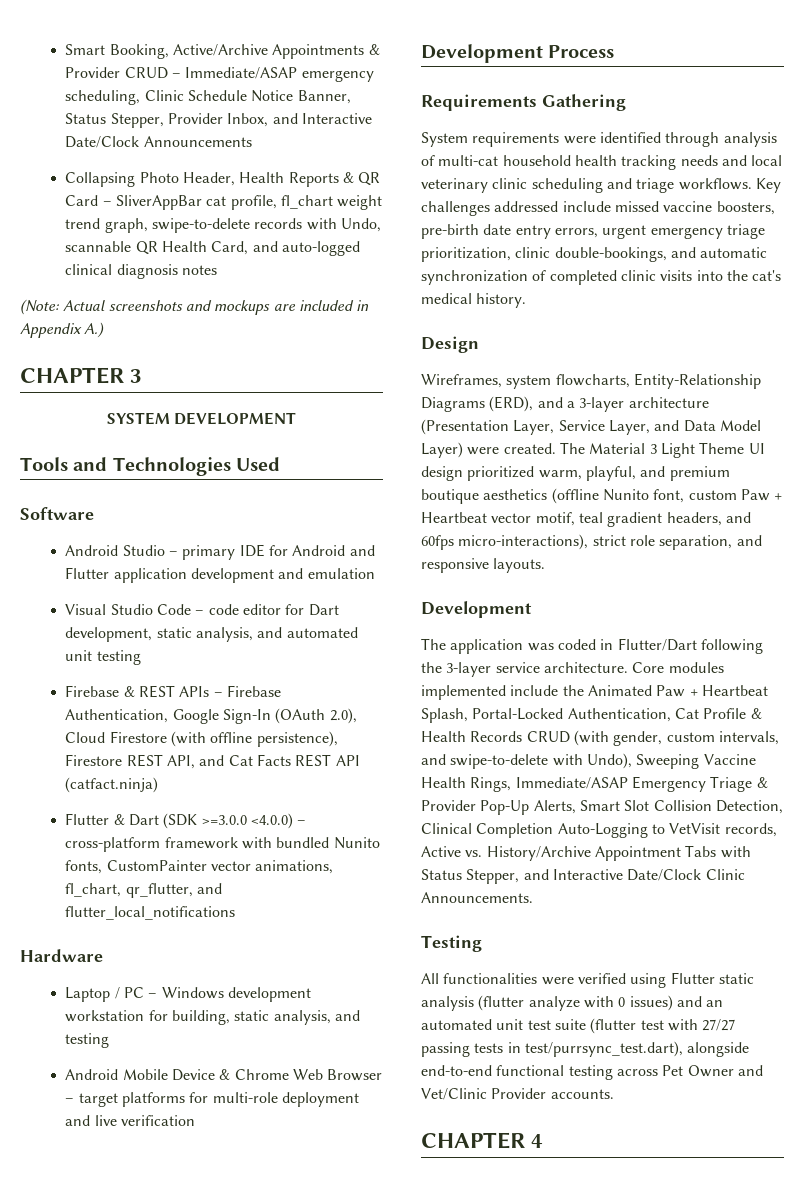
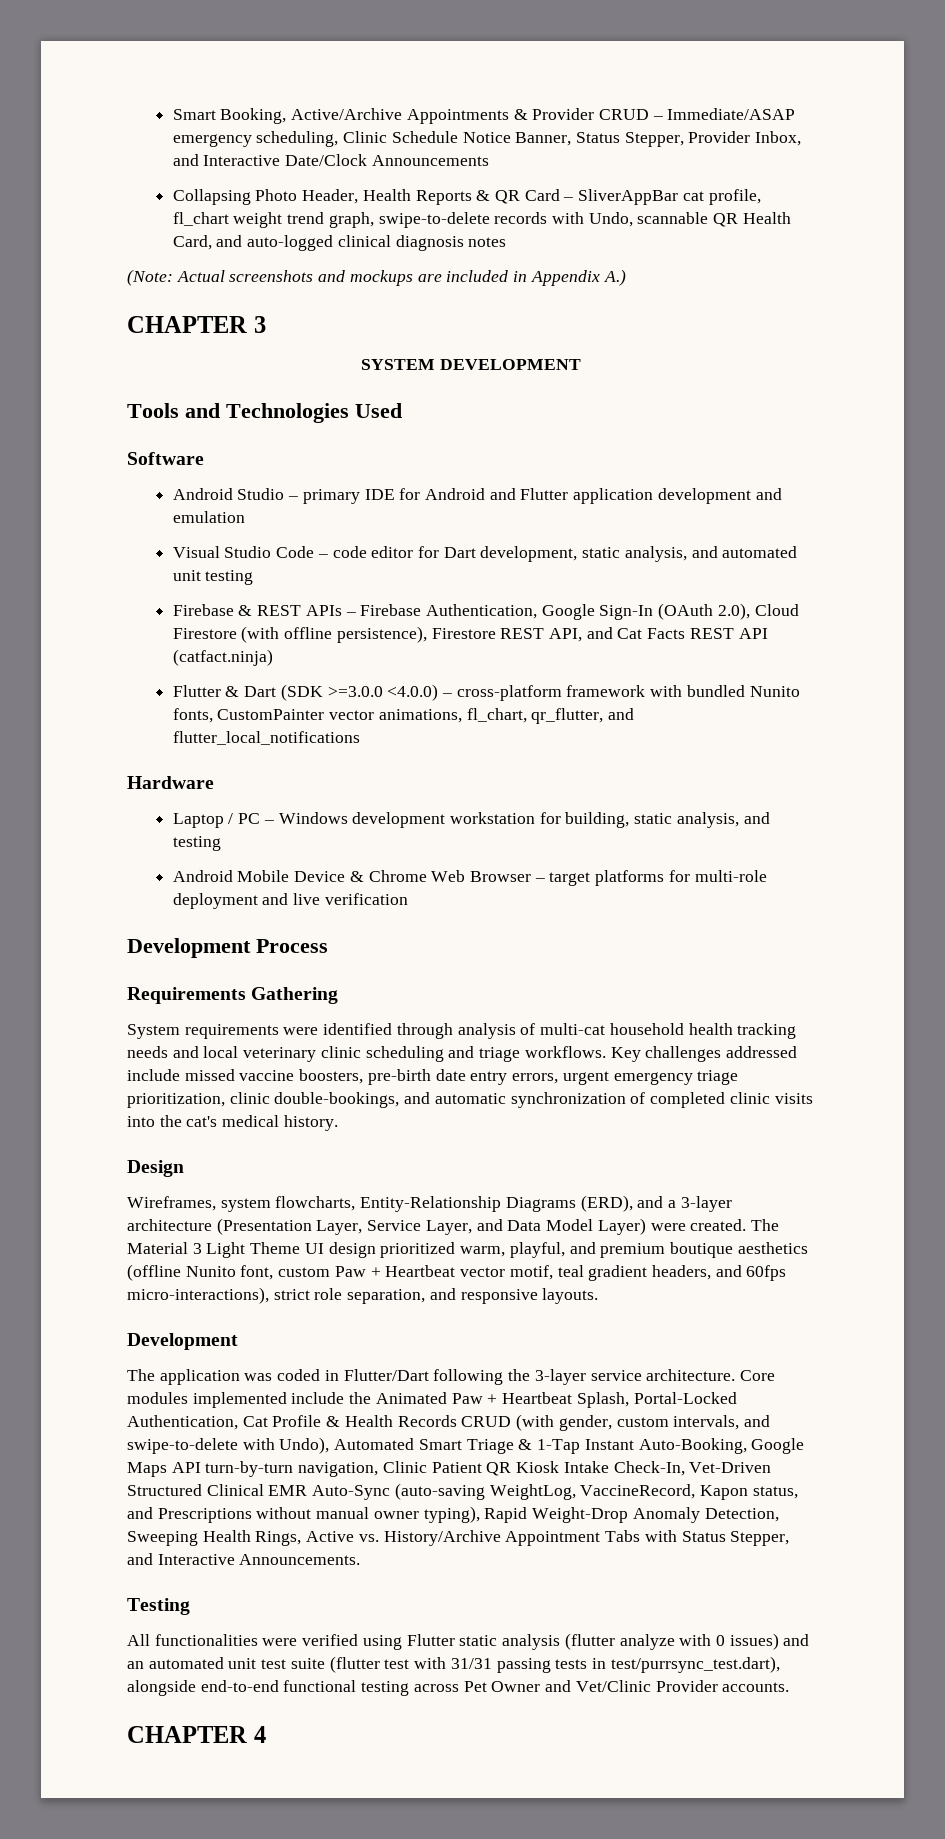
- Core modules implemented include the Animated Paw + Heartbeat Splash, Portal-Locked Authentication, Cat Profile & Health Records CRUD (with gender, custom intervals, and swipe-to-delete with Undo), Sweeping Vaccine Health Rings, Immediate/ASAP Emergency Triage & Provider Pop-Up Alerts, Smart Slot Collision Detection, Clinical Completion Auto-Logging to VetVisit records, Active vs. History/Archive Appointment Tabs with Status Stepper, and Interactive Date/Clock Clinic Announcements.
+ Core modules implemented include the Animated Paw + Heartbeat Splash, Portal-Locked Authentication, Cat Profile & Health Records CRUD (with gender, custom intervals, and swipe-to-delete with Undo), Automated Smart Triage & 1-Tap Instant Auto-Booking, Google Maps API turn-by-turn navigation, Clinic Patient QR Kiosk Intake Check-In, Vet-Driven Structured Clinical EMR Auto-Sync (auto-saving WeightLog, VaccineRecord, Kapon status, and Prescriptions without manual owner typing), Rapid Weight-Drop Anomaly Detection, Sweeping Health Rings, Active vs. History/Archive Appointment Tabs with Status Stepper, and Interactive Announcements.
- All functionalities were verified using Flutter static analysis (flutter analyze with 0 issues) and an automated unit test suite (flutter test with 27/27 passing tests in test/purrsync_test.dart), alongside end-to-end functional testing across Pet Owner and Vet/Clinic Provider accounts.
+ All functionalities were verified using Flutter static analysis (flutter analyze with 0 issues) and an automated unit test suite (flutter test with 31/31 passing tests in test/purrsync_test.dart), alongside end-to-end functional testing across Pet Owner and Vet/Clinic Provider accounts.

